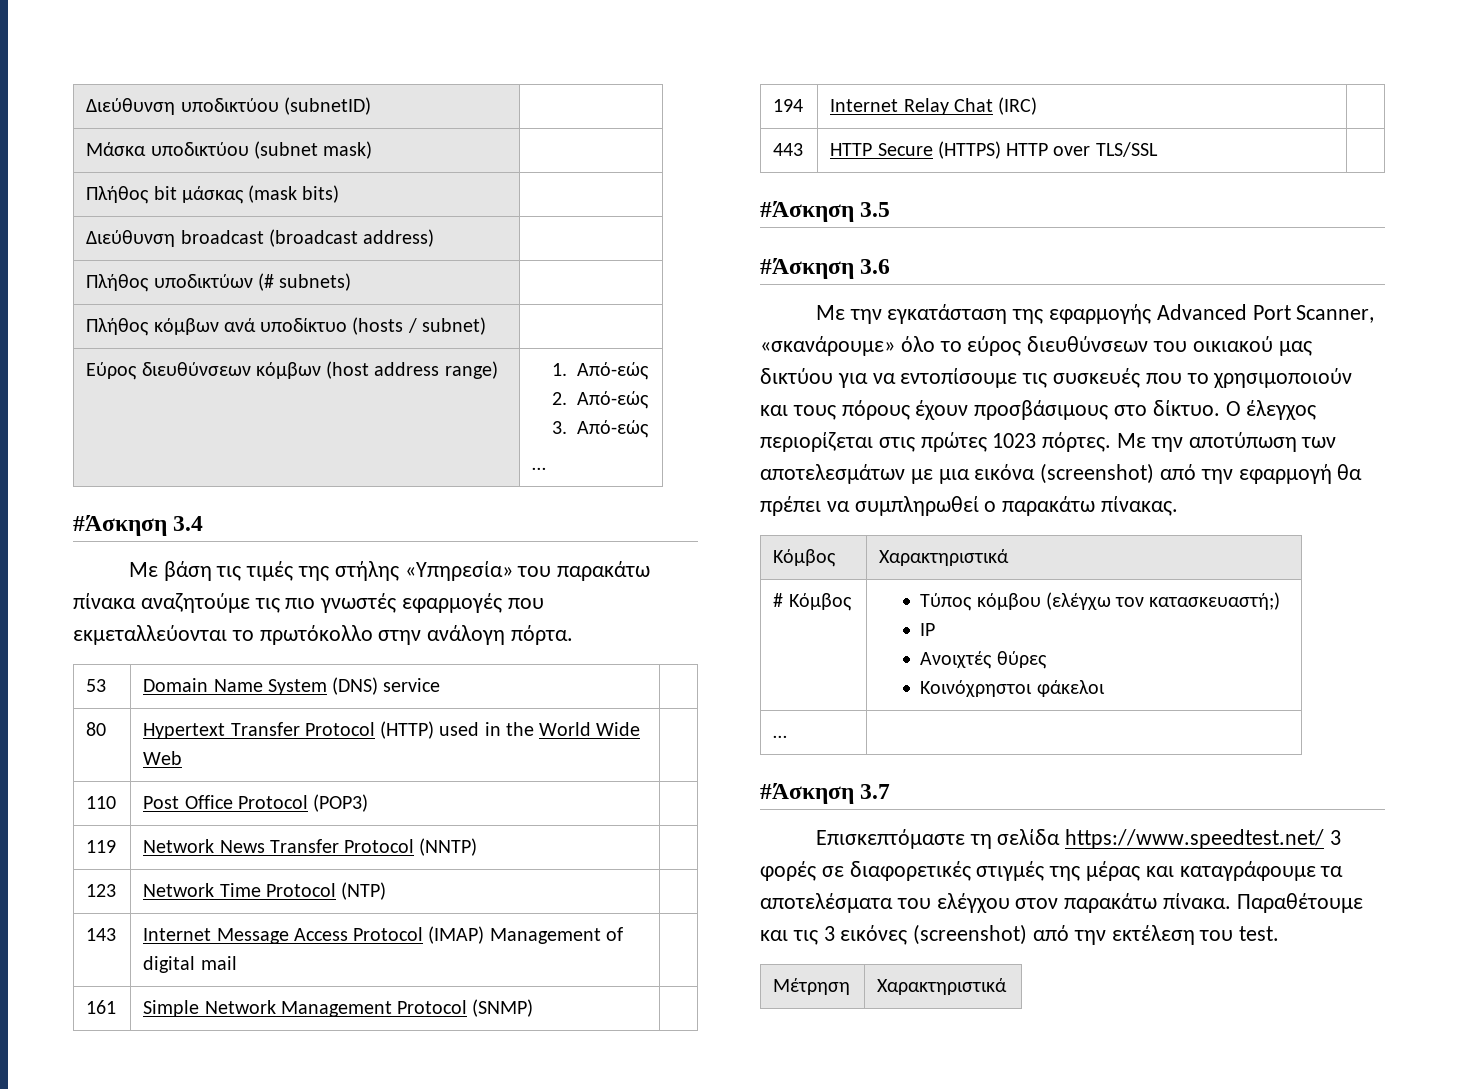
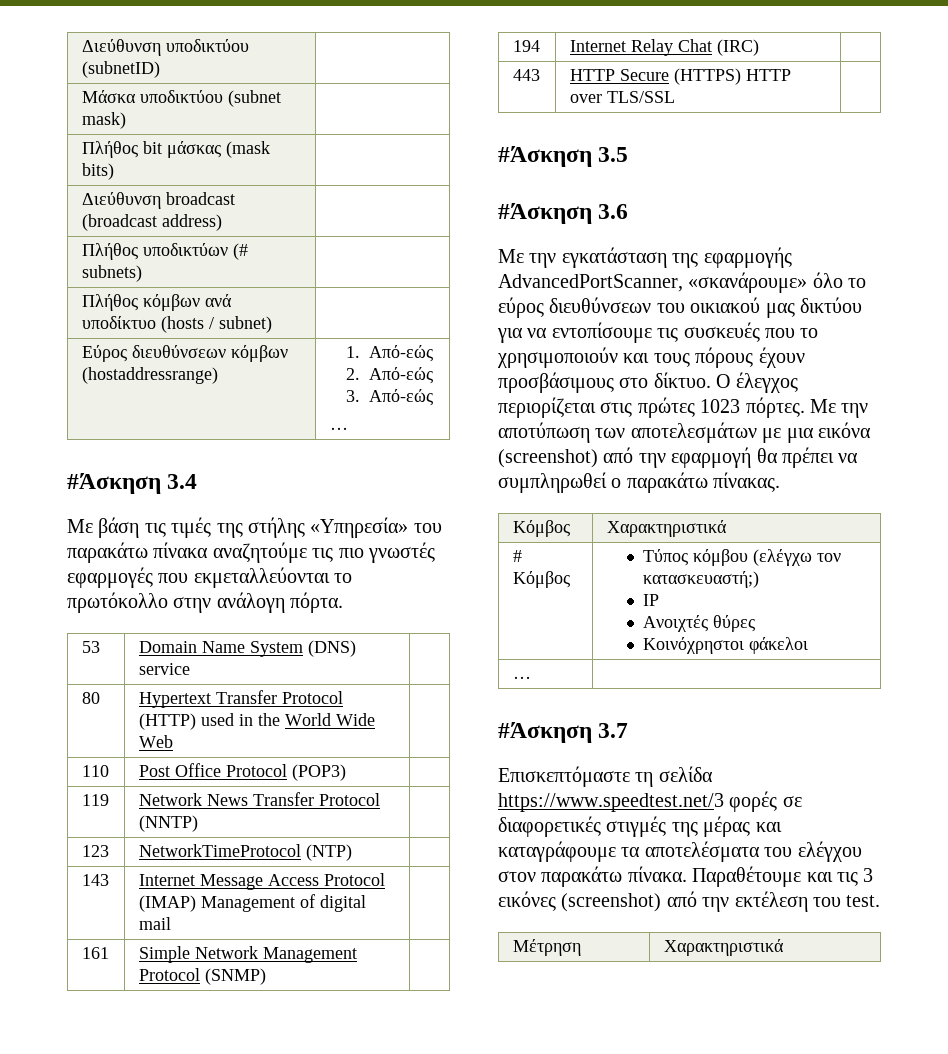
- Εύρος διευθύνσεων κόμβων (host address range) | 1. Από-εώς
+ Εύρος διευθύνσεων κόμβων (hostaddressrange) | 1. Από-εώς
- 123 | Network Time Protocol (NTP) |
+ 123 | NetworkTimeProtocol (NTP) |
- Με την εγκατάσταση της εφαρμογής Advanced Port Scanner, «σκανάρουμε» όλο το εύρος διευθύνσεων του οικιακού μας δικτύου για να εντοπίσουμε τις συσκευές που το χρησιμοποιούν και τους πόρους έχουν προσβάσιμους στο δίκτυο.
+ Με την εγκατάσταση της εφαρμογής AdvancedPortScanner, «σκανάρουμε» όλο το εύρος διευθύνσεων του οικιακού μας δικτύου για να εντοπίσουμε τις συσκευές που το χρησιμοποιούν και τους πόρους έχουν προσβάσιμους στο δίκτυο.
- Επισκεπτόμαστε τη σελίδα https://www.speedtest.net/ 3 φορές σε διαφορετικές στιγμές της μέρας και καταγράφουμε τα αποτελέσματα του ελέγχου στον παρακάτω πίνακα.
+ Επισκεπτόμαστε τη σελίδα https://www.speedtest.net/3 φορές σε διαφορετικές στιγμές της μέρας και καταγράφουμε τα αποτελέσματα του ελέγχου στον παρακάτω πίνακα.

